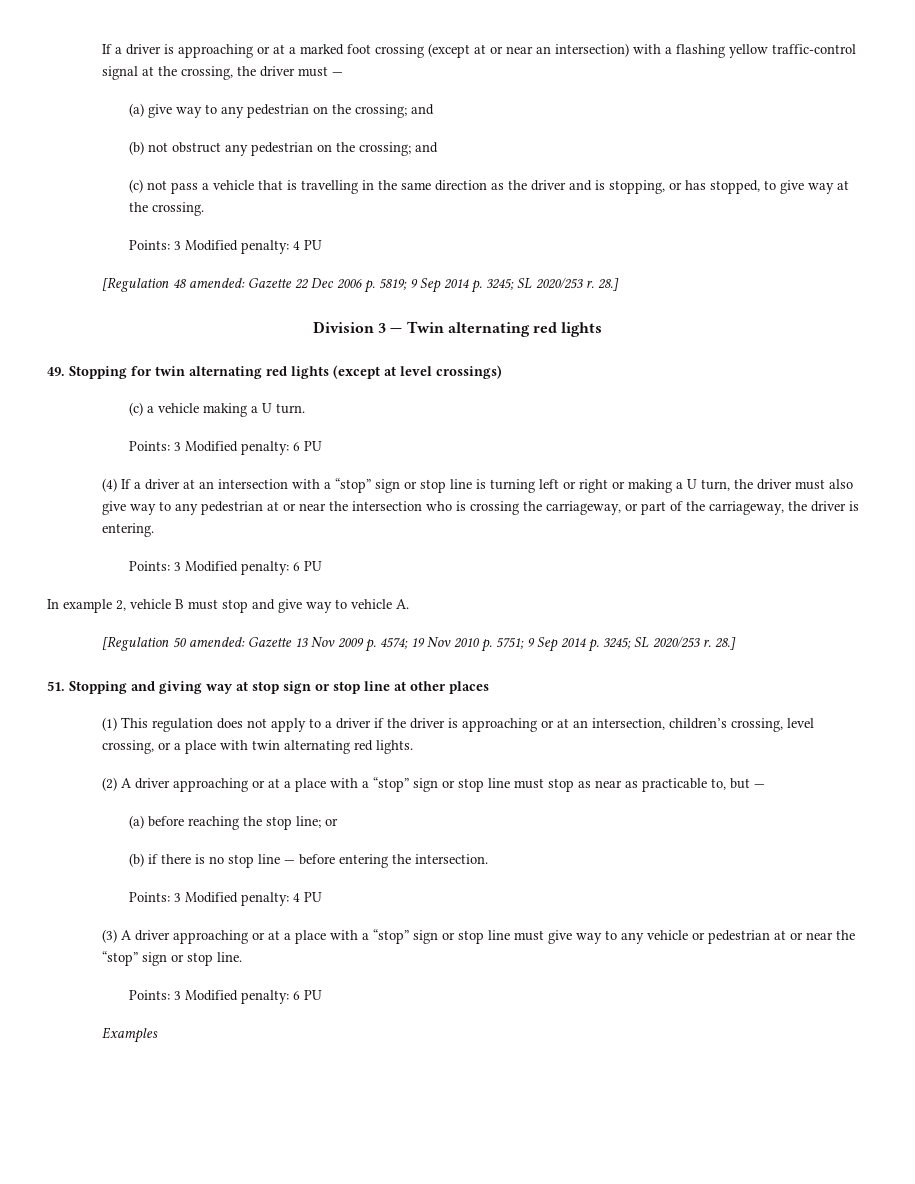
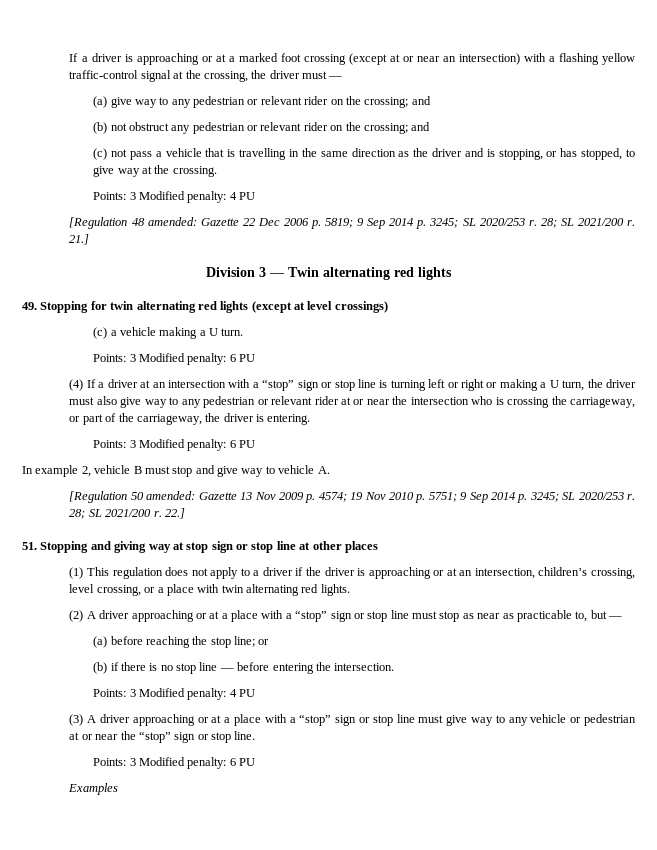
- (a) give way to any pedestrian on the crossing; and
+ (a) give way to any pedestrian or relevant rider on the crossing; and
- (b) not obstruct any pedestrian on the crossing; and
+ (b) not obstruct any pedestrian or relevant rider on the crossing; and
- [Regulation 48 amended: Gazette 22 Dec 2006 p. 5819; 9 Sep 2014 p. 3245; SL 2020/253 r. 28.]
+ [Regulation 48 amended: Gazette 22 Dec 2006 p. 5819; 9 Sep 2014 p. 3245; SL 2020/253 r. 28; SL 2021/200 r. 21.]
- (4) If a driver at an intersection with a “stop” sign or stop line is turning left or right or making a U turn, the driver must also give way to any pedestrian at or near the intersection who is crossing the carriageway, or part of the carriageway, the driver is entering.
+ (4) If a driver at an intersection with a “stop” sign or stop line is turning left or right or making a U turn, the driver must also give way to any pedestrian or relevant rider at or near the intersection who is crossing the carriageway, or part of the carriageway, the driver is entering.
- [Regulation 50 amended: Gazette 13 Nov 2009 p. 4574; 19 Nov 2010 p. 5751; 9 Sep 2014 p. 3245; SL 2020/253 r. 28.]
+ [Regulation 50 amended: Gazette 13 Nov 2009 p. 4574; 19 Nov 2010 p. 5751; 9 Sep 2014 p. 3245; SL 2020/253 r. 28; SL 2021/200 r. 22.]

